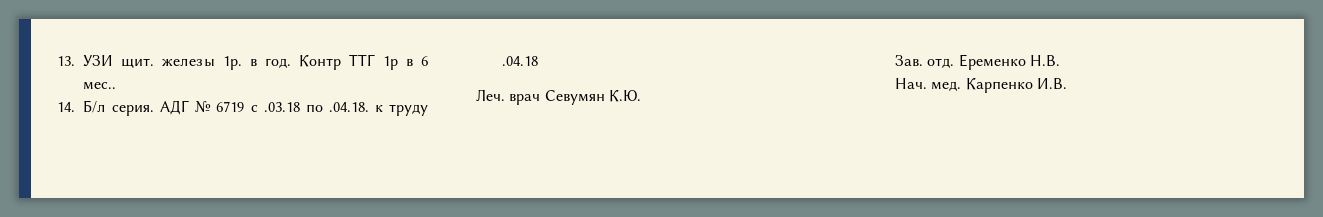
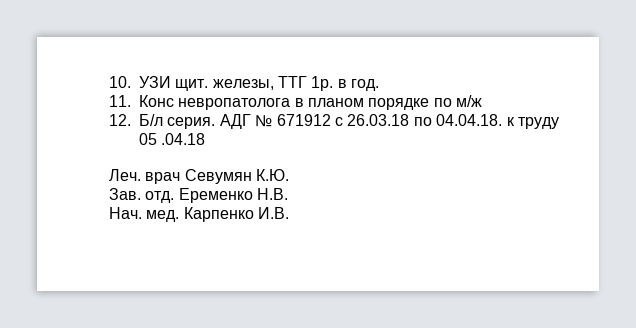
- 13. УЗИ щит. железы 1р. в год. Контр ТТГ 1р в 6 мес..
- 14. Б/л серия. АДГ № 6719 с .03.18 по .04.18. к труду .04.18
+ 10. УЗИ щит. железы, ТТГ 1р. в год.
+ 11. Конс невропатолога в планом порядке по м/ж
+ 12. Б/л серия. АДГ № 671912 с 26.03.18 по 04.04.18. к труду 05 .04.18

